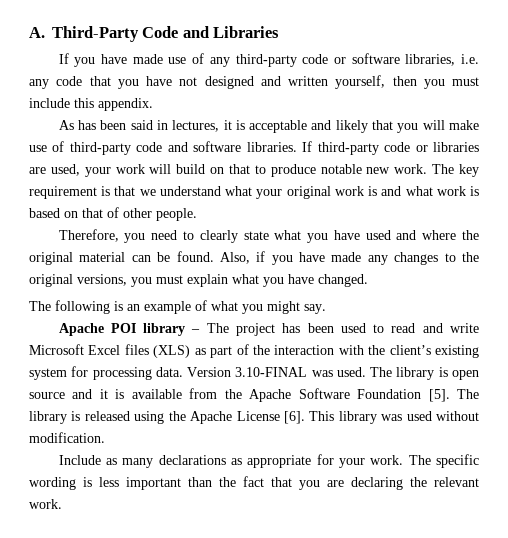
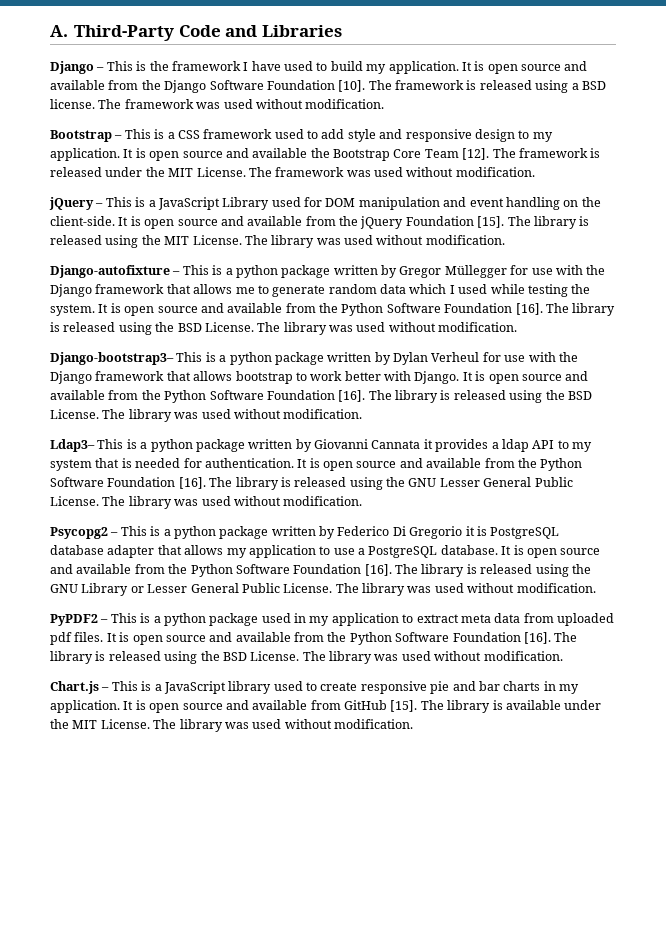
- If you have made use of any third-party code or software libraries, i.e. any code that you have not designed and written yourself, then you must include this appendix.
- As has been said in lectures, it is acceptable and likely that you will make use of third-party code and software libraries. If third-party code or libraries are used, your work will build on that to produce notable new work. The key requirement is that we understand what your original work is and what work is based on that of other people.
- Therefore, you need to clearly state what you have used and where the original material can be found. Also, if you have made any changes to the original versions, you must explain what you have changed.
- The following is an example of what you might say.
- Apache POI library – The project has been used to read and write Microsoft Excel files (XLS) as part of the interaction with the client’s existing system for processing data. Version 3.10-FINAL was used. The library is open source and it is available from the Apache Software Foundation [5]. The library is released using the Apache License [6]. This library was used without modification.
- Include as many declarations as appropriate for your work. The specific wording is less important than the fact that you are declaring the relevant work.
+ Django – This is the framework I have used to build my application. It is open source and available from the Django Software Foundation [10]. The framework is released using a BSD license. The framework was used without modification.
+ Bootstrap – This is a CSS framework used to add style and responsive design to my application. It is open source and available the Bootstrap Core Team [12]. The framework is released under the MIT License. The framework was used without modification.
+ jQuery – This is a JavaScript Library used for DOM manipulation and event handling on the client-side. It is open source and available from the jQuery Foundation [15]. The library is released using the MIT License. The library was used without modification.
+ Django-autofixture – This is a python package written by Gregor Müllegger for use with the Django framework that allows me to generate random data which I used while testing the system. It is open source and available from the Python Software Foundation [16]. The library is released using the BSD License. The library was used without modification.
+ Django-bootstrap3– This is a python package written by Dylan Verheul for use with the Django framework that allows bootstrap to work better with Django. It is open source and available from the Python Software Foundation [16]. The library is released using the BSD License. The library was used without modification.
+ Ldap3– This is a python package written by Giovanni Cannata it provides a ldap API to my system that is needed for authentication. It is open source and available from the Python Software Foundation [16]. The library is released using the GNU Lesser General Public License. The library was used without modification.
+ Psycopg2 – This is a python package written by Federico Di Gregorio it is PostgreSQL database adapter that allows my application to use a PostgreSQL database. It is open source and available from the Python Software Foundation [16]. The library is released using the GNU Library or Lesser General Public License. The library was used without modification.
+ PyPDF2 – This is a python package used in my application to extract meta data from uploaded pdf files. It is open source and available from the Python Software Foundation [16]. The library is released using the BSD License. The library was used without modification.
+ Chart.js – This is a JavaScript library used to create responsive pie and bar charts in my application. It is open source and available from GitHub [15]. The library is available under the MIT License. The library was used without modification.

